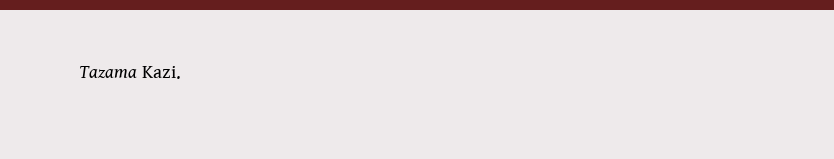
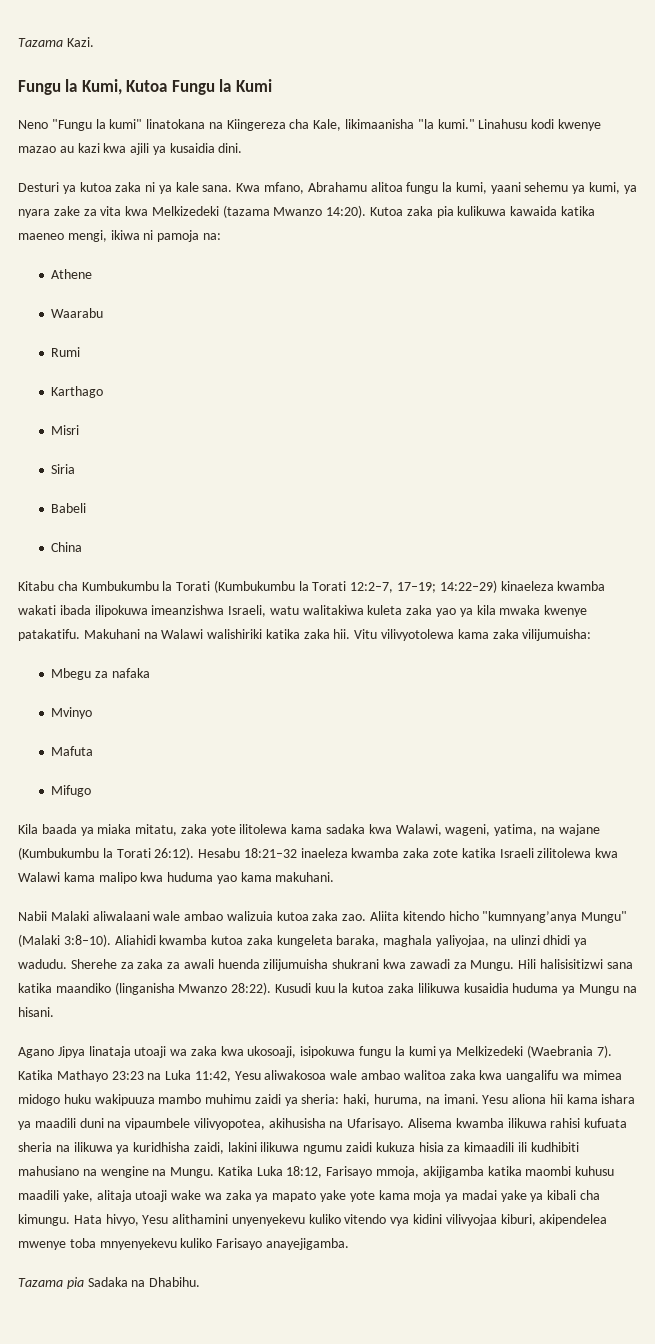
+ Fungu la Kumi, Kutoa Fungu la Kumi
+ Neno "Fungu la kumi" linatokana na Kiingereza cha Kale, likimaanisha "la kumi." Linahusu kodi kwenye mazao au kazi kwa ajili ya kusaidia dini.
+ Desturi ya kutoa zaka ni ya kale sana. Kwa mfano, Abrahamu alitoa fungu la kumi, yaani sehemu ya kumi, ya nyara zake za vita kwa Melkizedeki (tazama Mwanzo 14:20). Kutoa zaka pia kulikuwa kawaida katika maeneo mengi, ikiwa ni pamoja na:
+ Athene
+ Waarabu
+ Rumi
+ Karthago
+ Misri
+ Siria
+ Babeli
+ China
+ Kitabu cha Kumbukumbu la Torati (Kumbukumbu la Torati 12:2–7, 17–19; 14:22–29) kinaeleza kwamba wakati ibada ilipokuwa imeanzishwa Israeli, watu walitakiwa kuleta zaka yao ya kila mwaka kwenye patakatifu. Makuhani na Walawi walishiriki katika zaka hii. Vitu vilivyotolewa kama zaka vilijumuisha:
+ Mbegu za nafaka
+ Mvinyo
+ Mafuta
+ Mifugo
+ Kila baada ya miaka mitatu, zaka yote ilitolewa kama sadaka kwa Walawi, wageni, yatima, na wajane (Kumbukumbu la Torati 26:12). Hesabu 18:21–32 inaeleza kwamba zaka zote katika Israeli zilitolewa kwa Walawi kama malipo kwa huduma yao kama makuhani.
+ Nabii Malaki aliwalaani wale ambao walizuia kutoa zaka zao. Aliita kitendo hicho "kumnyang’anya Mungu" (Malaki 3:8–10). Aliahidi kwamba kutoa zaka kungeleta baraka, maghala yaliyojaa, na ulinzi dhidi ya wadudu. Sherehe za zaka za awali huenda zilijumuisha shukrani kwa zawadi za Mungu. Hili halisisitizwi sana katika maandiko (linganisha Mwanzo 28:22). Kusudi kuu la kutoa zaka lilikuwa kusaidia huduma ya Mungu na hisani.
+ Agano Jipya linataja utoaji wa zaka kwa ukosoaji, isipokuwa fungu la kumi ya Melkizedeki (Waebrania 7). Katika Mathayo 23:23 na Luka 11:42, Yesu aliwakosoa wale ambao walitoa zaka kwa uangalifu wa mimea midogo huku wakipuuza mambo muhimu zaidi ya sheria: haki, huruma, na imani. Yesu aliona hii kama ishara ya maadili duni na vipaumbele vilivyopotea, akihusisha na Ufarisayo. Alisema kwamba ilikuwa rahisi kufuata sheria na ilikuwa ya kuridhisha zaidi, lakini ilikuwa ngumu zaidi kukuza hisia za kimaadili ili kudhibiti mahusiano na wengine na Mungu. Katika Luka 18:12, Farisayo mmoja, akijigamba katika maombi kuhusu maadili yake, alitaja utoaji wake wa zaka ya mapato yake yote kama moja ya madai yake ya kibali cha kimungu. Hata hivyo, Yesu alithamini unyenyekevu kuliko vitendo vya kidini vilivyojaa kiburi, akipendelea mwenye toba mnyenyekevu kuliko Farisayo anayejigamba.
+ Tazama pia Sadaka na Dhabihu.

